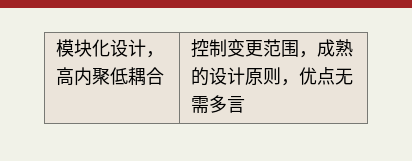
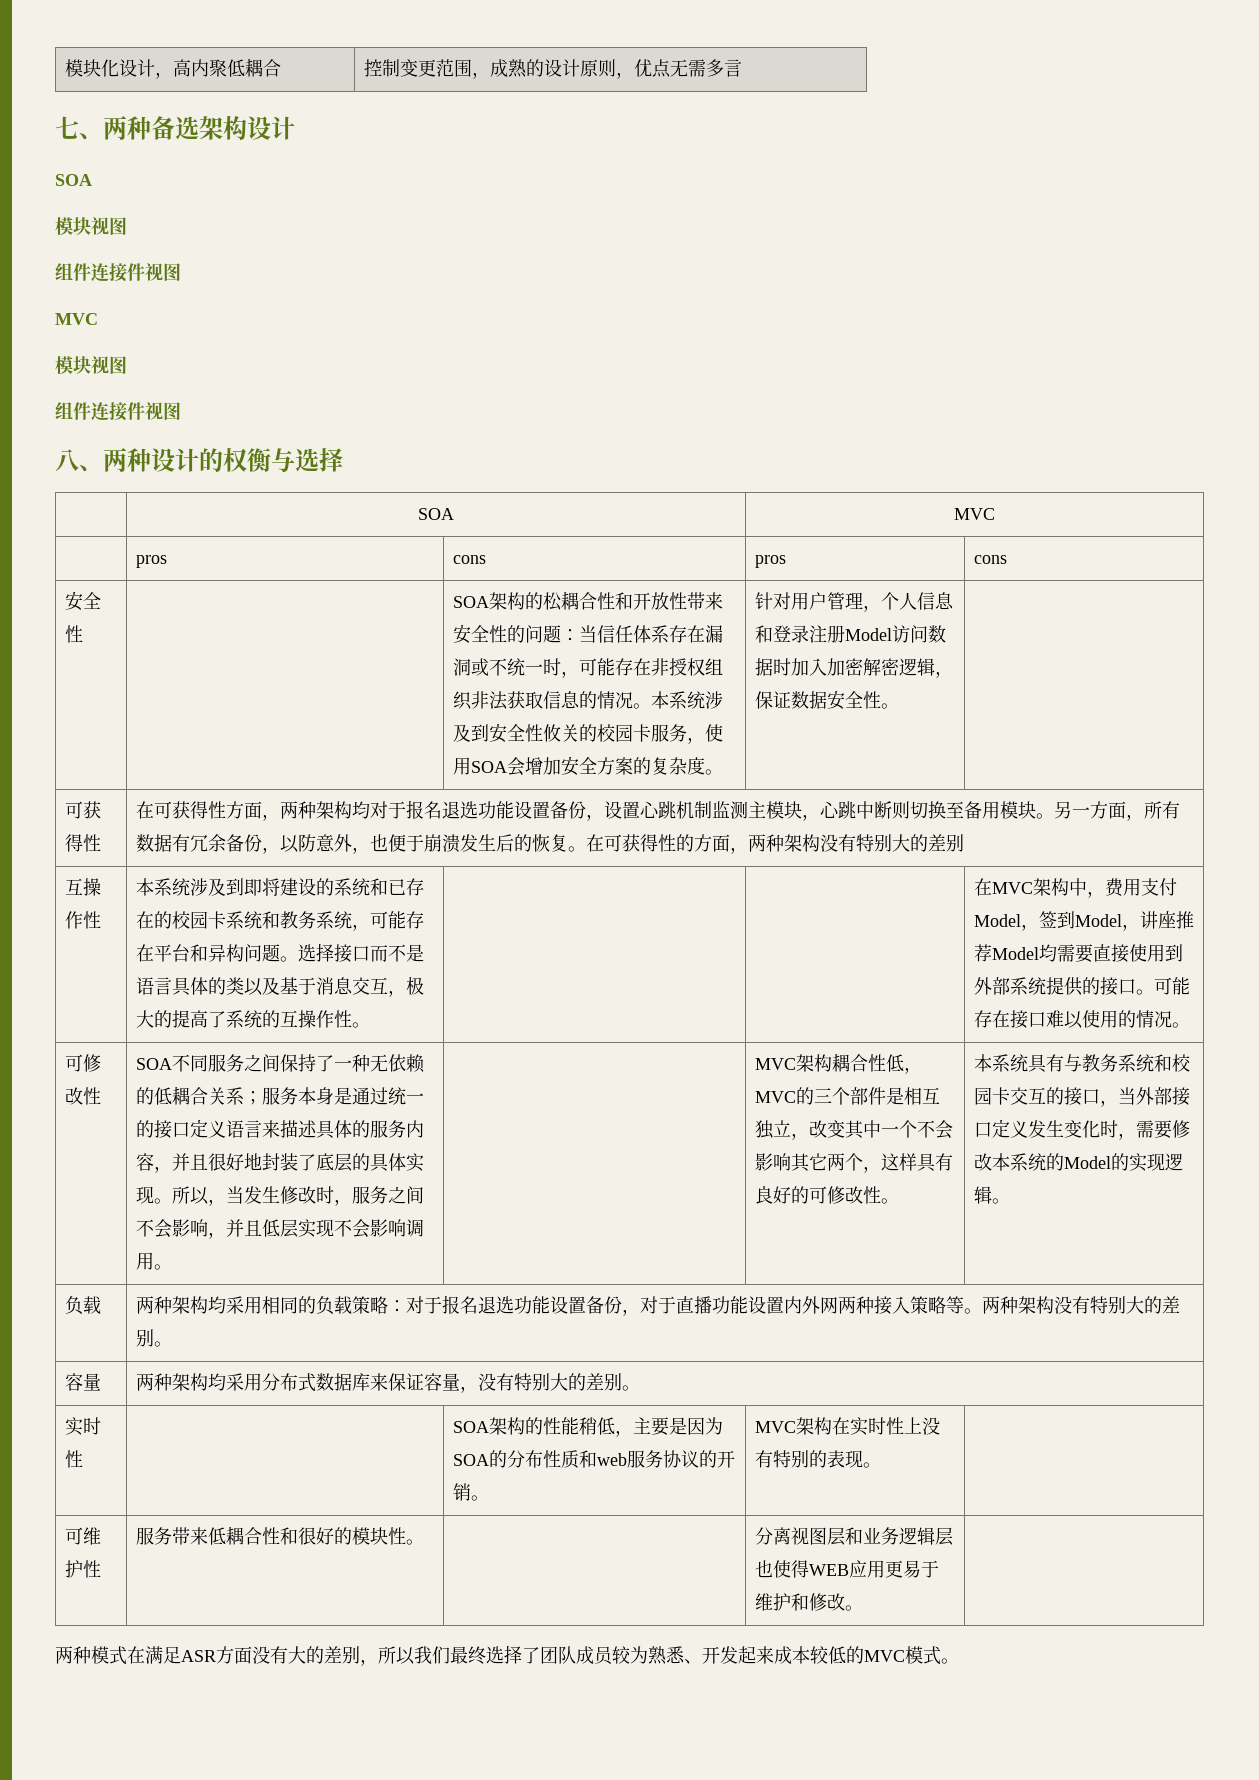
+ 七、两种备选架构设计
+ SOA
+ 模块视图
+ 组件连接件视图
+ MVC
+ 模块视图
+ 组件连接件视图
+ 八、两种设计的权衡与选择
+ | SOA | MVC
+ | pros | cons | pros | cons
+ 安全性 | | SOA架构的松耦合性和开放性带来安全性的问题：当信任体系存在漏洞或不统一时，可能存在非授权组织非法获取信息的情况。本系统涉及到安全性攸关的校园卡服务，使用SOA会增加安全方案的复杂度。 | 针对用户管理，个人信息和登录注册Model访问数据时加入加密解密逻辑，保证数据安全性。 |
+ 可获得性 | 在可获得性方面，两种架构均对于报名退选功能设置备份，设置心跳机制监测主模块，心跳中断则切换至备用模块。另一方面，所有数据有冗余备份，以防意外，也便于崩溃发生后的恢复。在可获得性的方面，两种架构没有特别大的差别
+ 互操作性 | 本系统涉及到即将建设的系统和已存在的校园卡系统和教务系统，可能存在平台和异构问题。选择接口而不是语言具体的类以及基于消息交互，极大的提高了系统的互操作性。 | | | 在MVC架构中，费用支付Model，签到Model，讲座推荐Model均需要直接使用到外部系统提供的接口。可能存在接口难以使用的情况。
+ 可修改性 | SOA不同服务之间保持了一种无依赖的低耦合关系；服务本身是通过统一的接口定义语言来描述具体的服务内容，并且很好地封装了底层的具体实现。所以，当发生修改时，服务之间不会影响，并且低层实现不会影响调用。 | | MVC架构耦合性低，MVC的三个部件是相互独立，改变其中一个不会影响其它两个，这样具有良好的可修改性。 | 本系统具有与教务系统和校园卡交互的接口，当外部接口定义发生变化时，需要修改本系统的Model的实现逻辑。
+ 负载 | 两种架构均采用相同的负载策略：对于报名退选功能设置备份，对于直播功能设置内外网两种接入策略等。两种架构没有特别大的差别。
+ 容量 | 两种架构均采用分布式数据库来保证容量，没有特别大的差别。
+ 实时性 | | SOA架构的性能稍低，主要是因为SOA的分布性质和web服务协议的开销。 | MVC架构在实时性上没有特别的表现。 |
+ 可维护性 | 服务带来低耦合性和很好的模块性。 | | 分离视图层和业务逻辑层也使得WEB应用更易于维护和修改。 |
+ 两种模式在满足ASR方面没有大的差别，所以我们最终选择了团队成员较为熟悉、开发起来成本较低的MVC模式。

